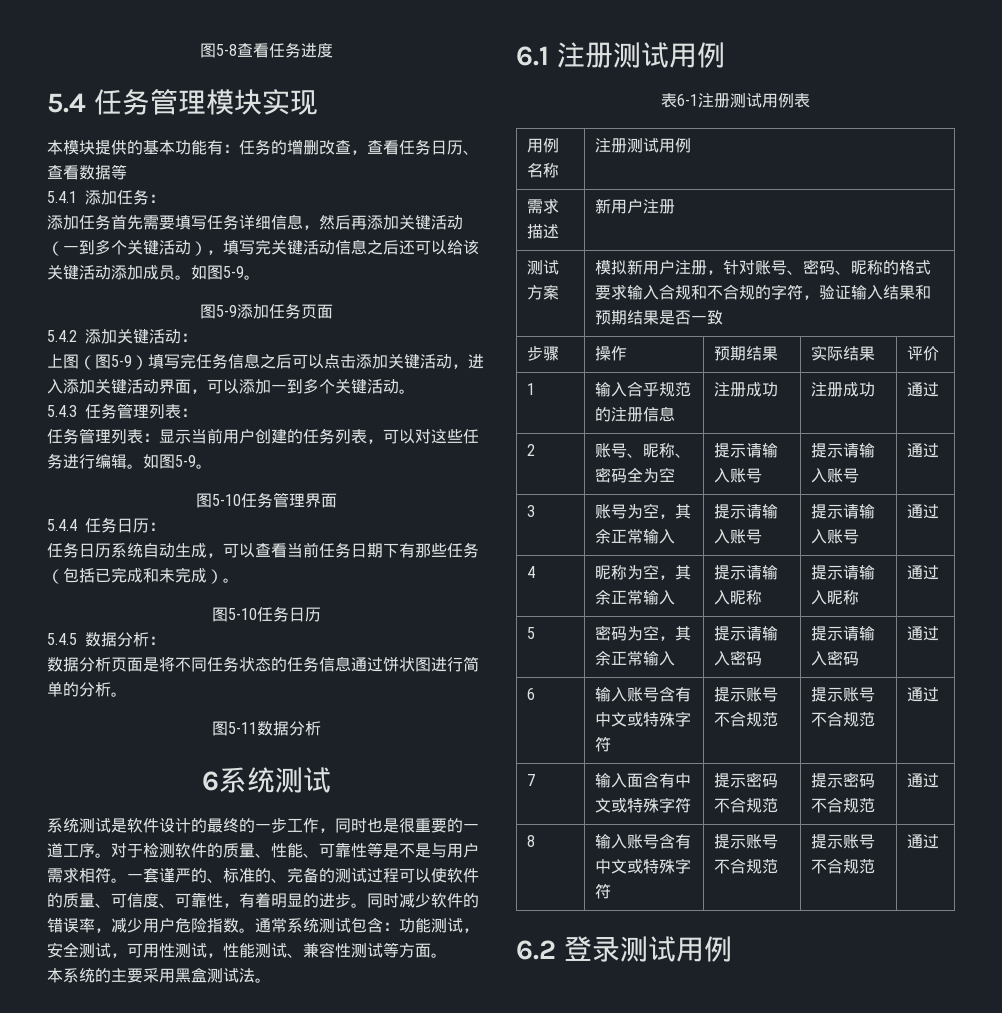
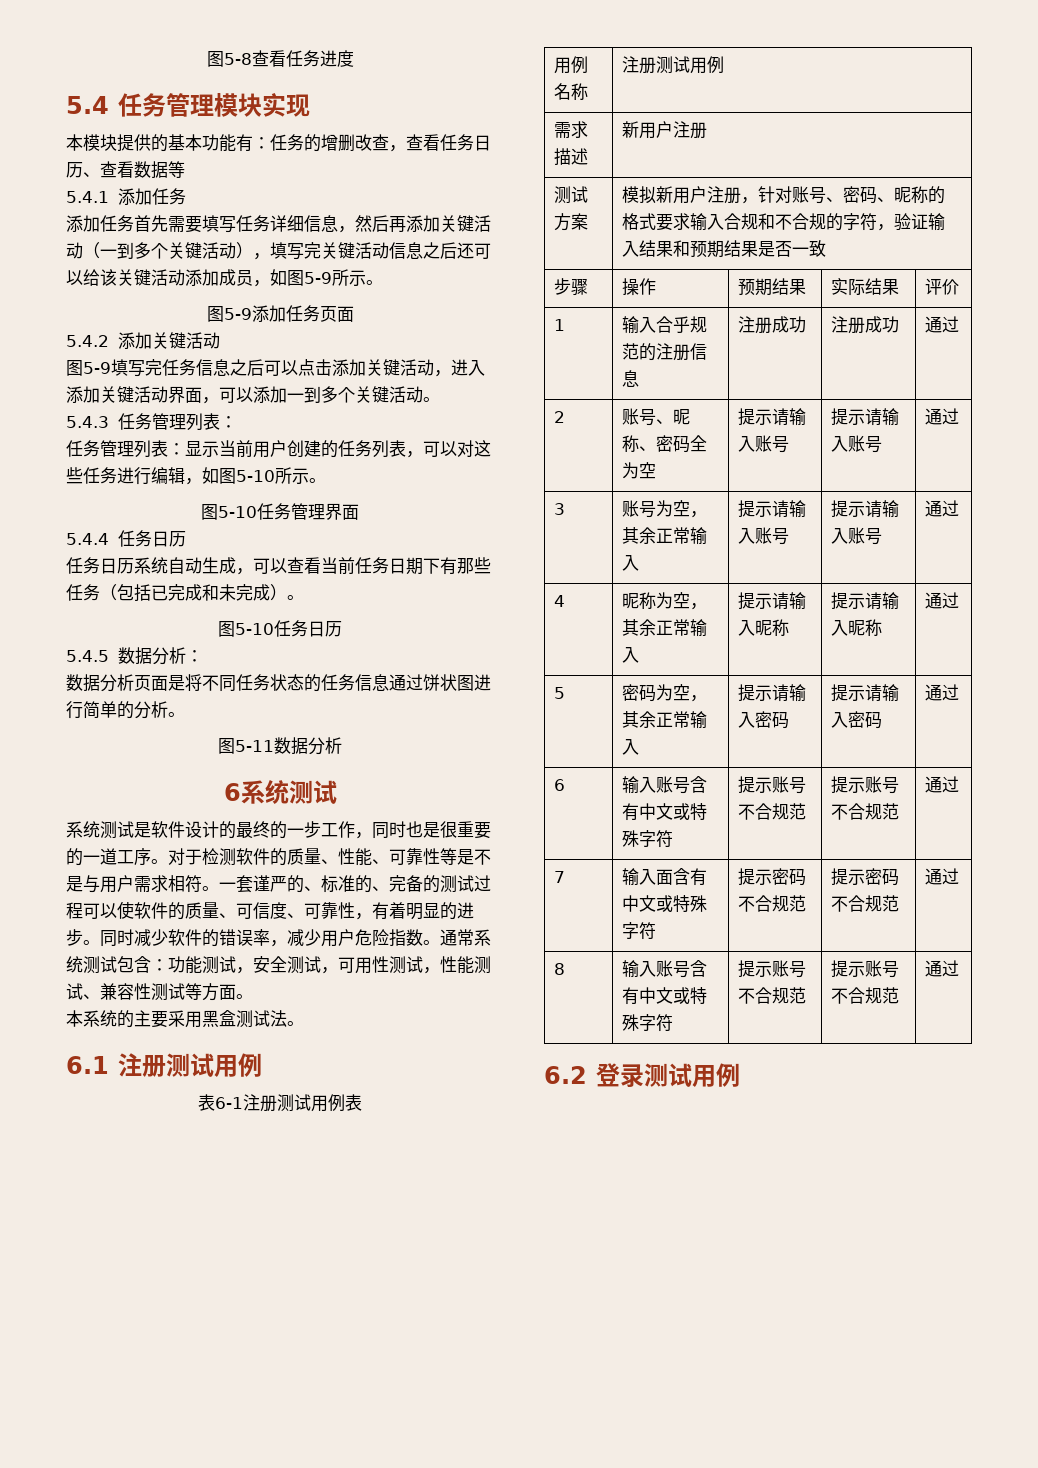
- 5.4.1添加任务：
+ 5.4.1添加任务
- 添加任务首先需要填写任务详细信息，然后再添加关键活动（一到多个关键活动），填写完关键活动信息之后还可以给该关键活动添加成员。如图5-9。
+ 添加任务首先需要填写任务详细信息，然后再添加关键活动（一到多个关键活动），填写完关键活动信息之后还可以给该关键活动添加成员，如图5-9所示。
- 5.4.2添加关键活动：
- 上图（图5-9）填写完任务信息之后可以点击添加关键活动，进入添加关键活动界面，可以添加一到多个关键活动。
+ 5.4.2添加关键活动
+ 图5-9填写完任务信息之后可以点击添加关键活动，进入添加关键活动界面，可以添加一到多个关键活动。
- 任务管理列表：显示当前用户创建的任务列表，可以对这些任务进行编辑。如图5-9。
+ 任务管理列表：显示当前用户创建的任务列表，可以对这些任务进行编辑，如图5-10所示。
- 5.4.4任务日历：
+ 5.4.4任务日历

